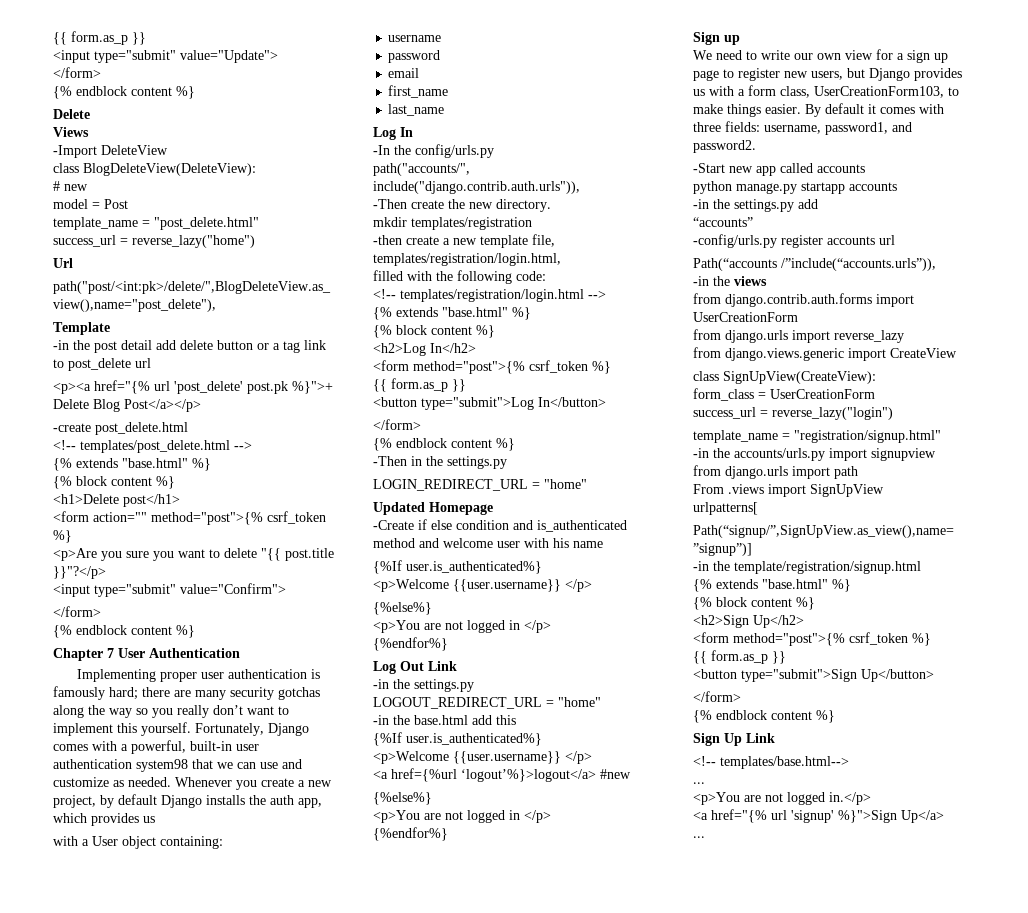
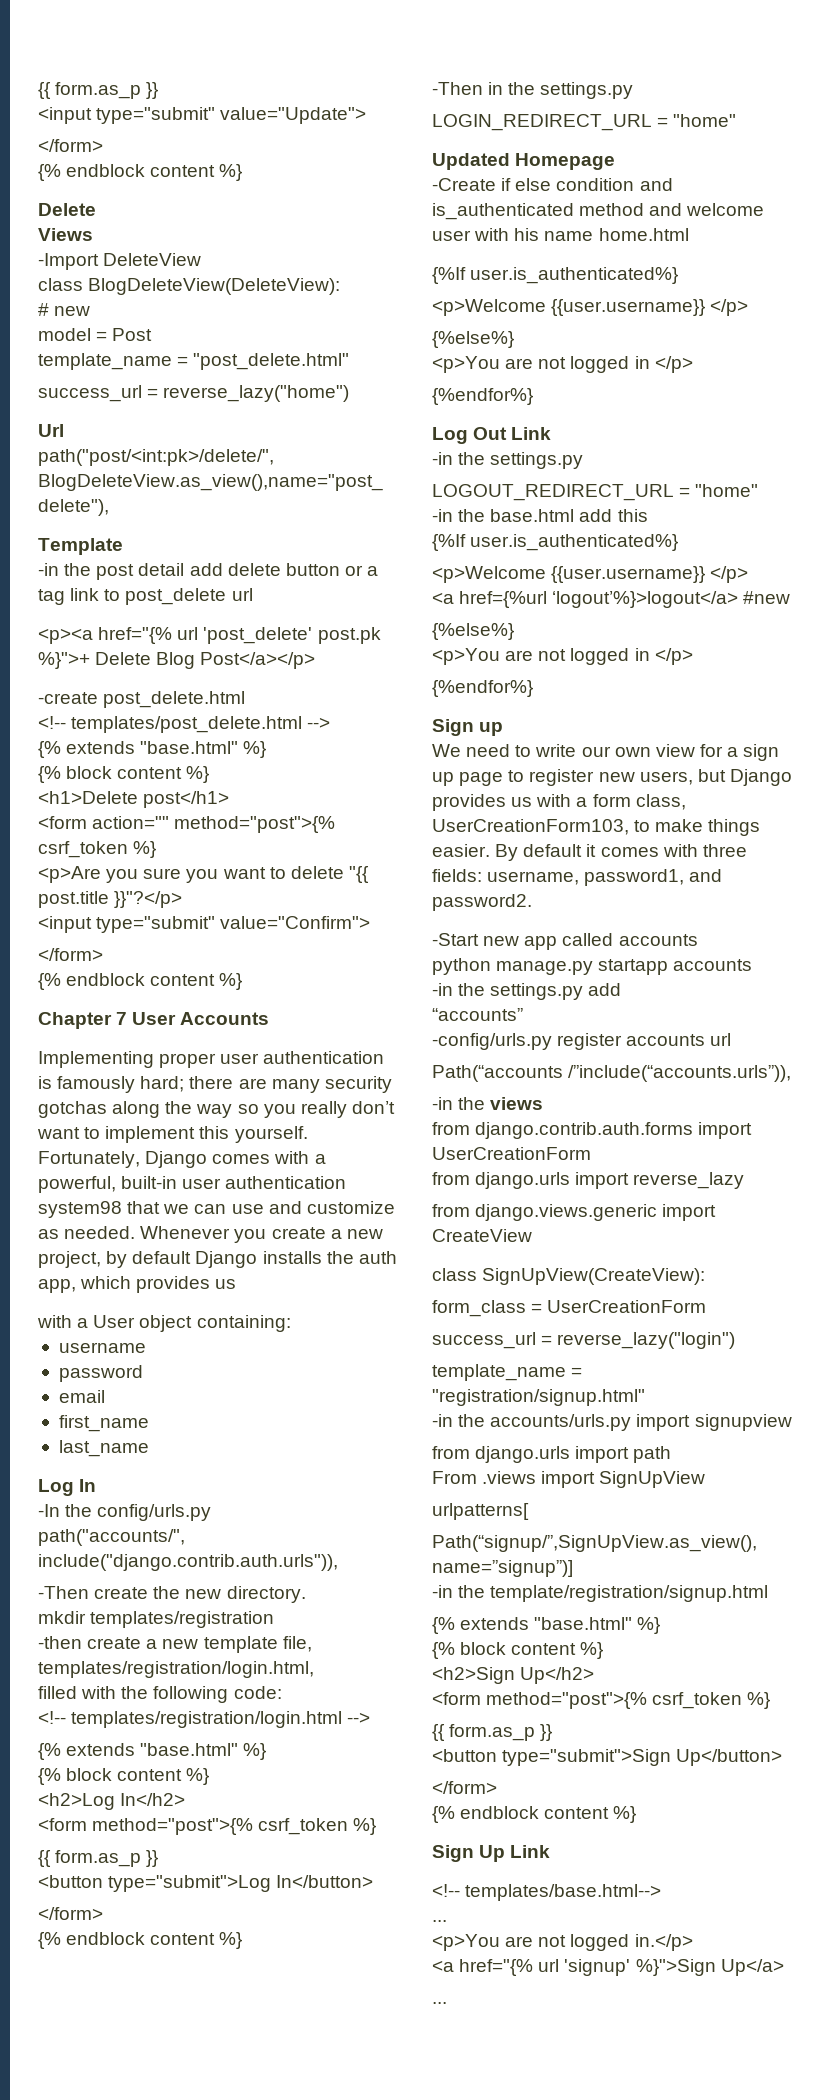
- Chapter 7 User Authentication
+ Chapter 7 User Accounts
- -Create if else condition and is_authenticated method and welcome user with his name
+ -Create if else condition and is_authenticated method and welcome user with his name home.html

